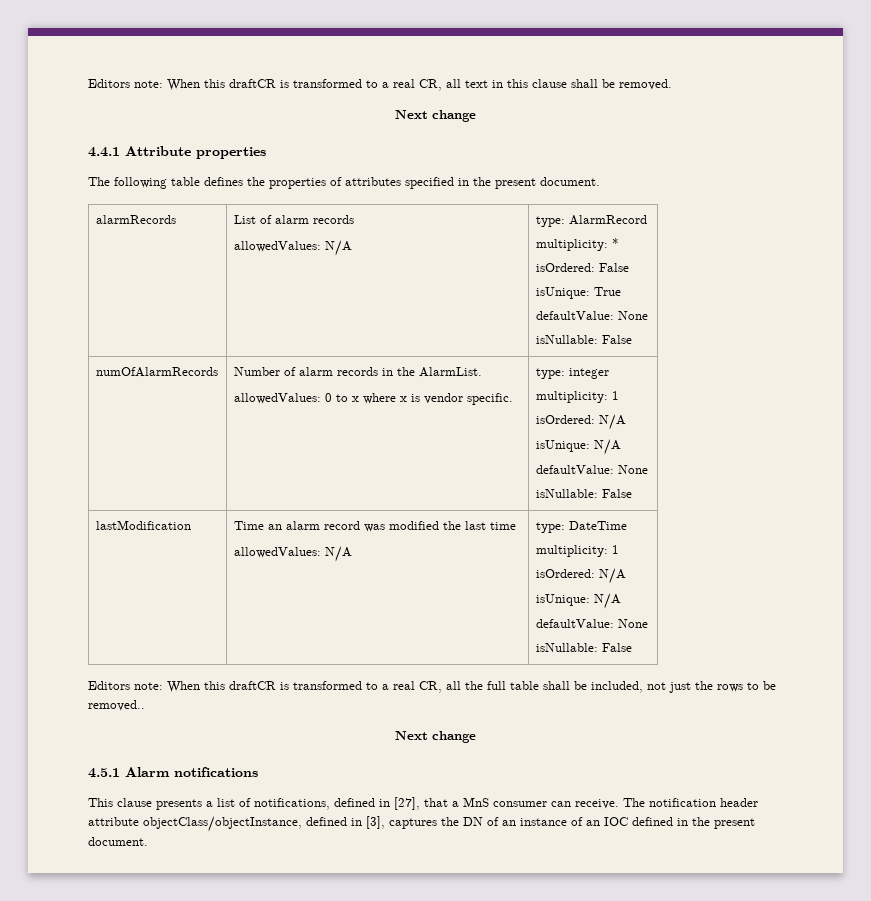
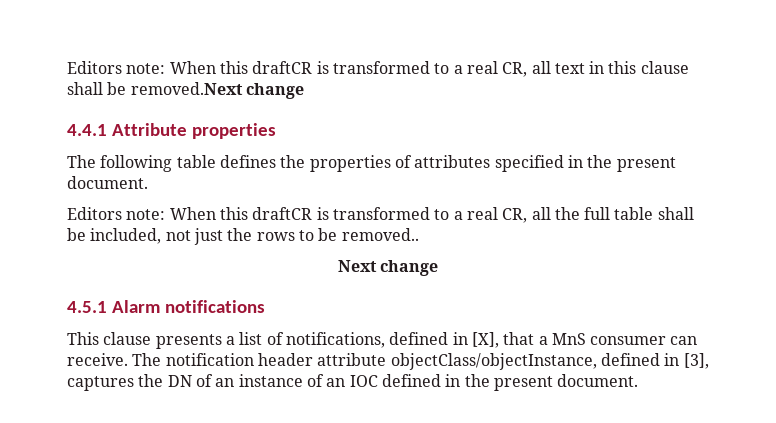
- Editors note: When this draftCR is transformed to a real CR, all text in this clause shall be removed.
- Next change
+ Editors note: When this draftCR is transformed to a real CR, all text in this clause shall be removed.Next change
- alarmRecords | List of alarm records
- allowedValues: N/A | type: AlarmRecord
- multiplicity: *
- isOrdered: False
- isUnique: True
- defaultValue: None
- isNullable: False
- numOfAlarmRecords | Number of alarm records in the AlarmList.
- allowedValues: 0 to x where x is vendor specific. | type: integer
- multiplicity: 1
- isOrdered: N/A
- isUnique: N/A
- defaultValue: None
- isNullable: False
- lastModification | Time an alarm record was modified the last time
- allowedValues: N/A | type: DateTime
- multiplicity: 1
- isOrdered: N/A
- isUnique: N/A
- defaultValue: None
- isNullable: False
- This clause presents a list of notifications, defined in [27], that a MnS consumer can receive.
+ This clause presents a list of notifications, defined in [X], that a MnS consumer can receive.

